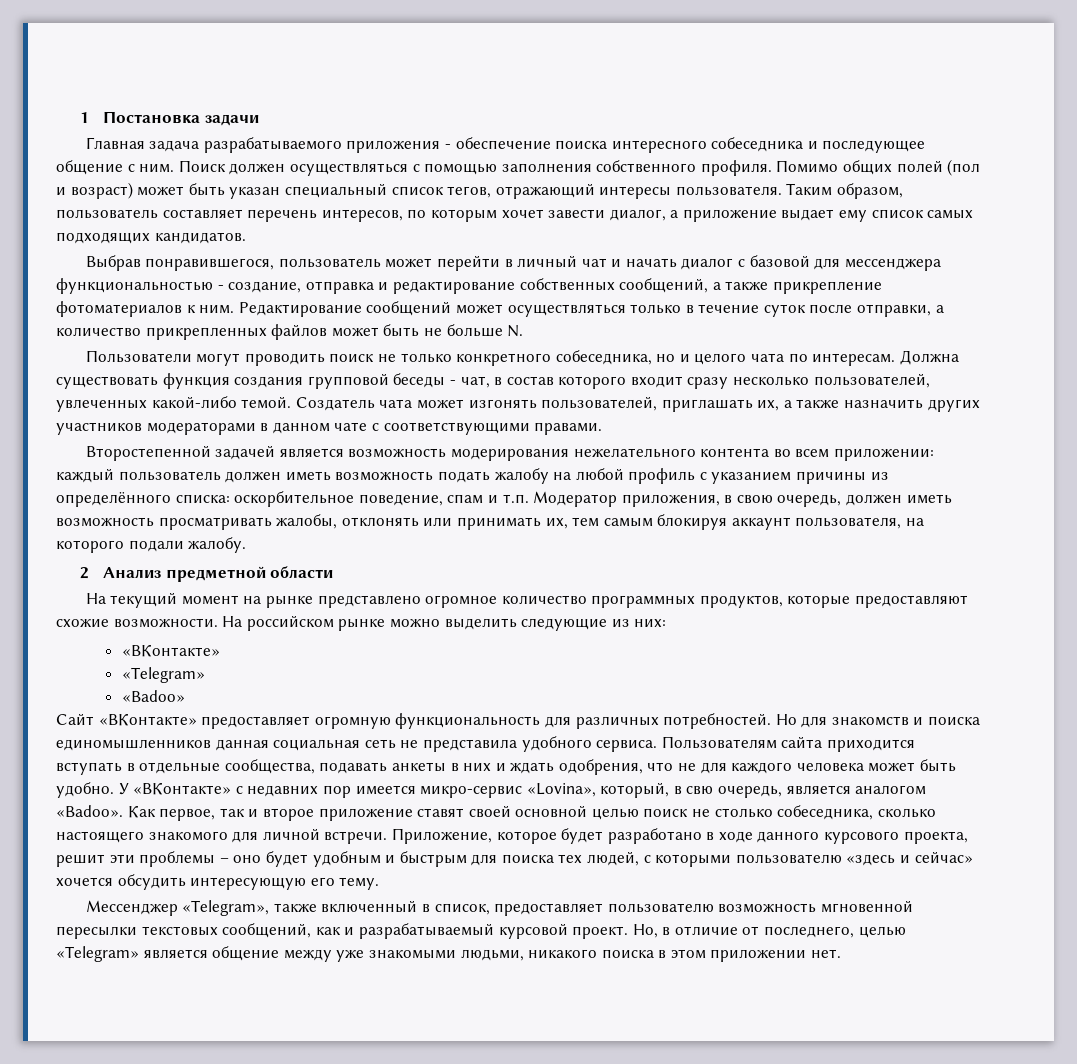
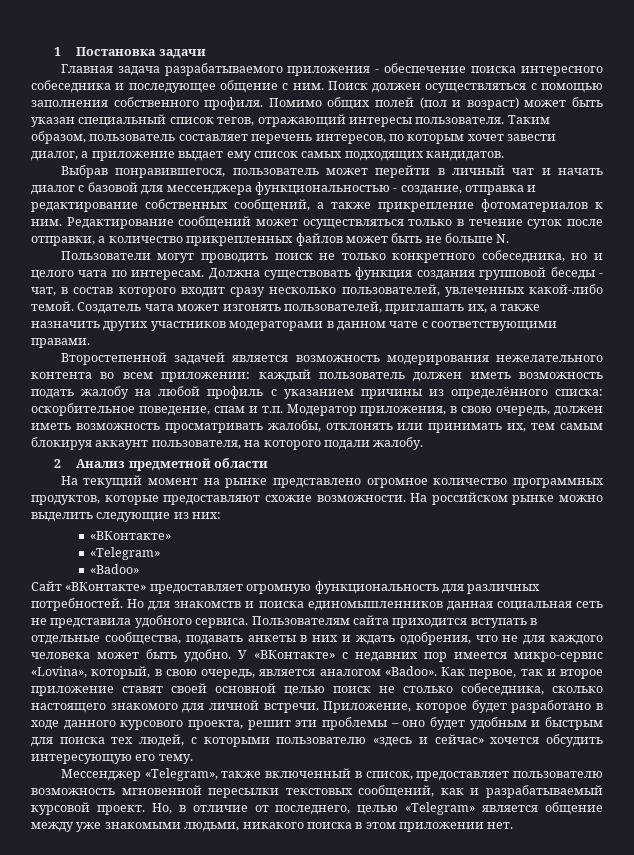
- У «ВКонтакте» с недавних пор имеется микро-сервис «Lovina», который, в свю очередь, является аналогом «Badoo».
+ У «ВКонтакте» с недавних пор имеется микро-сервис «Lovina», который, в свою очередь, является аналогом «Badoo».

